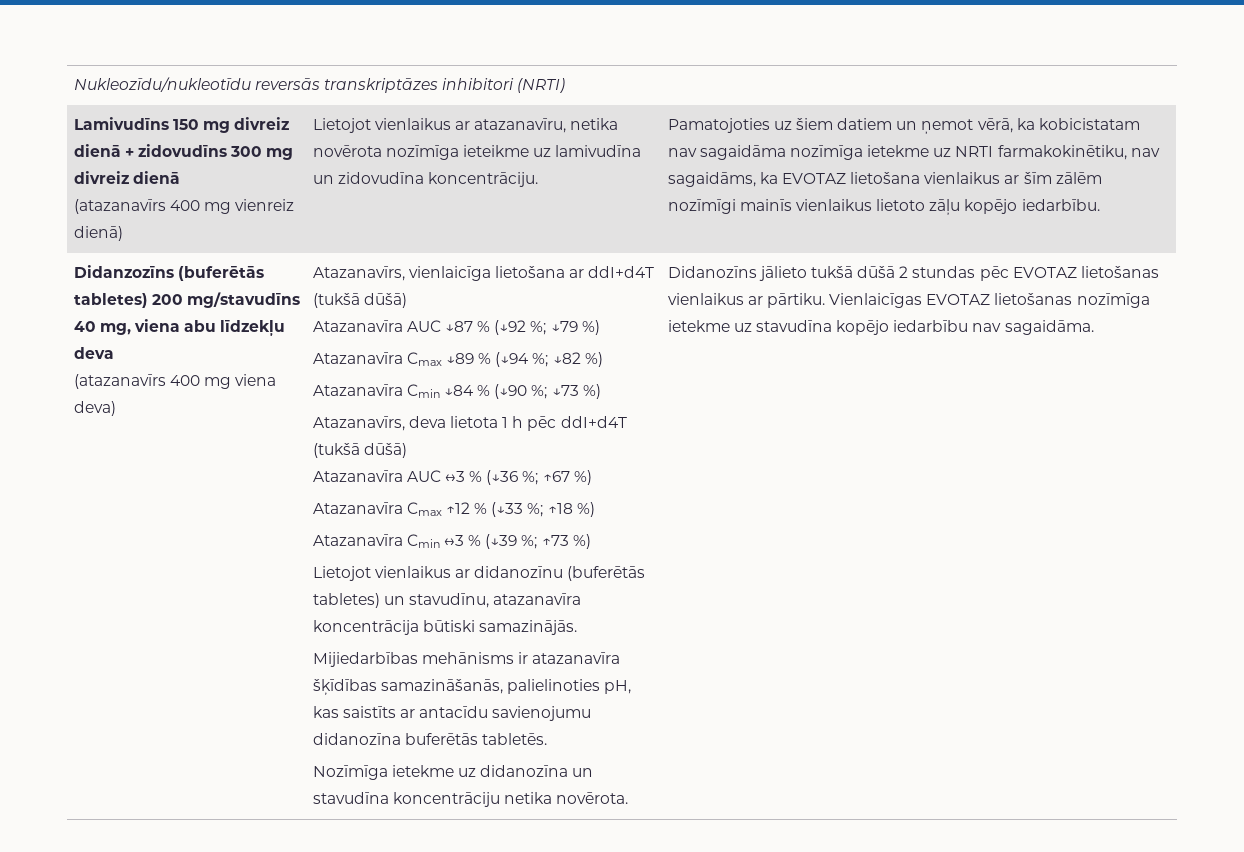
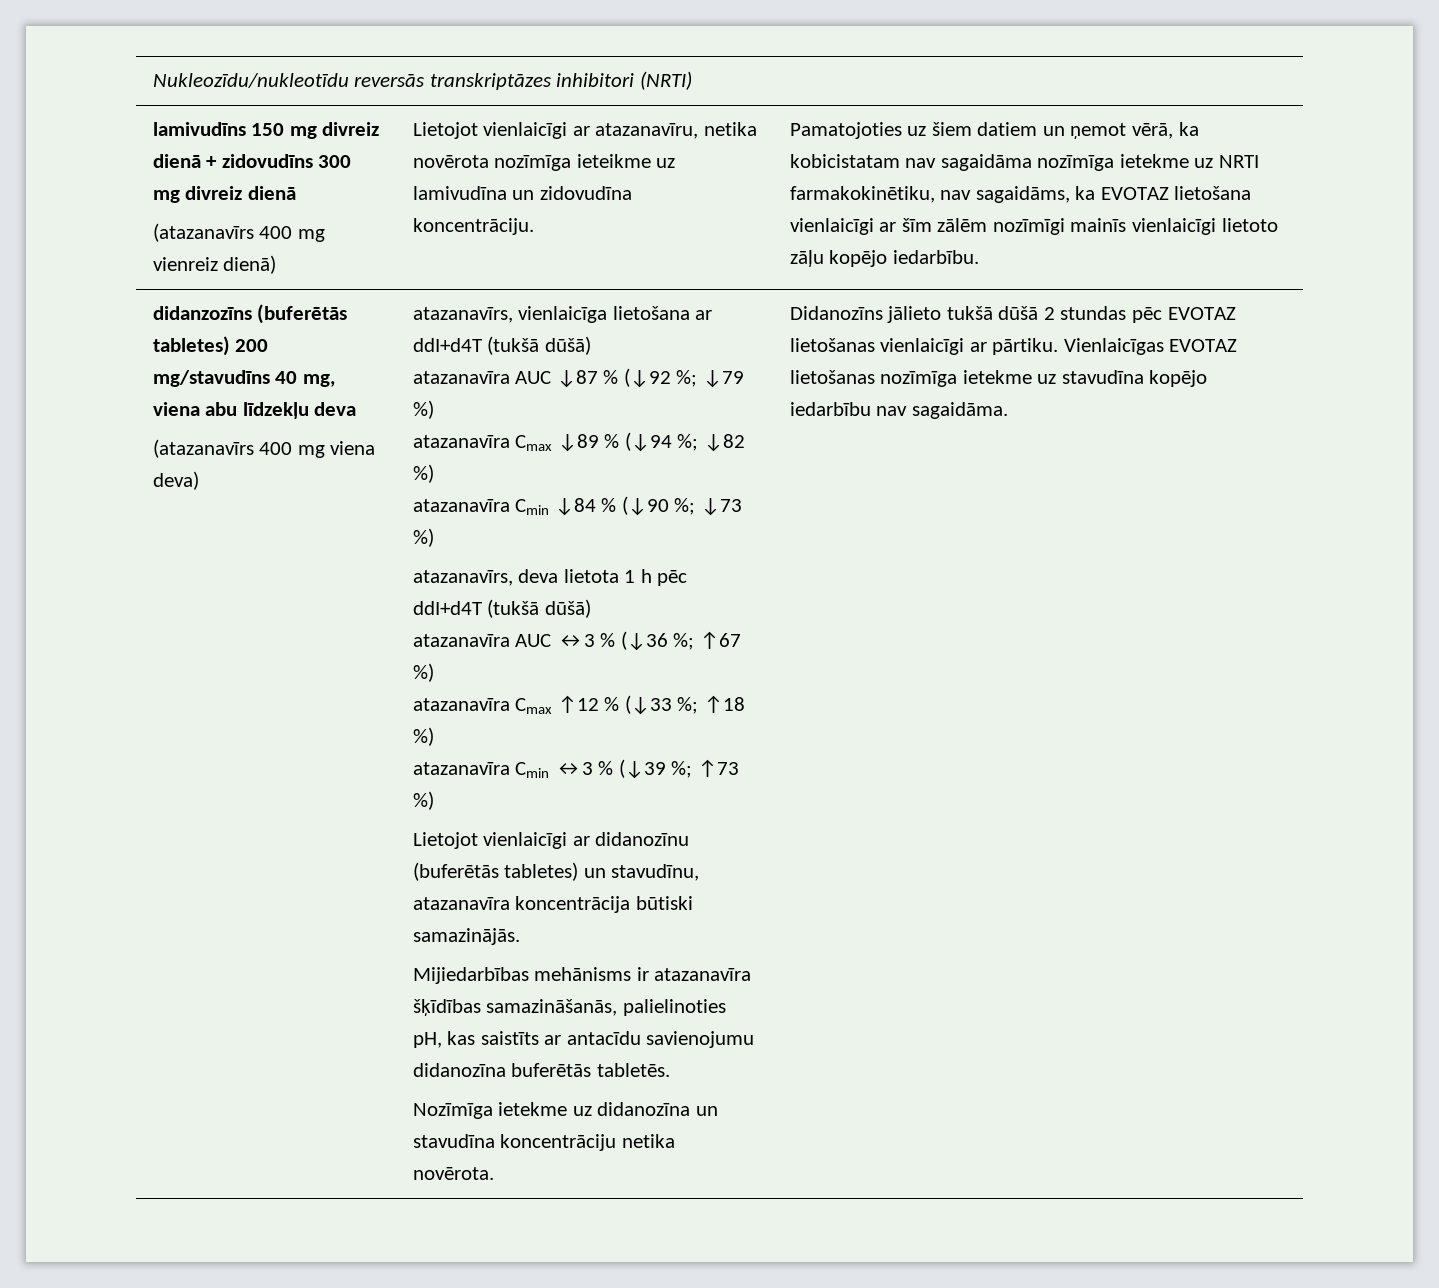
- Lamivudīns 150 mg divreiz dienā + zidovudīns 300 mg divreiz dienā
+ lamivudīns 150 mg divreiz dienā + zidovudīns 300 mg divreiz dienā
- Lietojot vienlaikus ar atazanavīru, netika novērota nozīmīga ieteikme uz lamivudīna un zidovudīna koncentrāciju.
+ Lietojot vienlaicīgi ar atazanavīru, netika novērota nozīmīga ieteikme uz lamivudīna un zidovudīna koncentrāciju.
- Pamatojoties uz šiem datiem un ņemot vērā, ka kobicistatam nav sagaidāma nozīmīga ietekme uz NRTI farmakokinētiku, nav sagaidāms, ka EVOTAZ lietošana vienlaikus ar šīm zālēm nozīmīgi mainīs vienlaikus lietoto zāļu kopējo iedarbību.
+ Pamatojoties uz šiem datiem un ņemot vērā, ka kobicistatam nav sagaidāma nozīmīga ietekme uz NRTI farmakokinētiku, nav sagaidāms, ka EVOTAZ lietošana vienlaicīgi ar šīm zālēm nozīmīgi mainīs vienlaicīgi lietoto zāļu kopējo iedarbību.
- Didanzozīns (buferētās tabletes) 200 mg/stavudīns 40 mg, viena abu līdzekļu deva
+ didanzozīns (buferētās tabletes) 200 mg/stavudīns 40 mg, viena abu līdzekļu deva
- Atazanavīrs, vienlaicīga lietošana ar ddI+d4T (tukšā dūšā)
+ atazanavīrs, vienlaicīga lietošana ar ddI+d4T (tukšā dūšā)
- Atazanavīra AUC ↓87 % (↓92 %; ↓79 %)
+ atazanavīra AUC ↓87 % (↓92 %; ↓79 %)
- Atazanavīra Cmax ↓89 % (↓94 %; ↓82 %)
+ atazanavīra Cmax ↓89 % (↓94 %; ↓82 %)
- Atazanavīra Cmin ↓84 % (↓90 %; ↓73 %)
+ atazanavīra Cmin ↓84 % (↓90 %; ↓73 %)
- Atazanavīrs, deva lietota 1 h pēc ddI+d4T (tukšā dūšā)
+ atazanavīrs, deva lietota 1 h pēc ddI+d4T (tukšā dūšā)
- Atazanavīra AUC ↔3 % (↓36 %; ↑67 %)
+ atazanavīra AUC ↔3 % (↓36 %; ↑67 %)
- Atazanavīra Cmax ↑12 % (↓33 %; ↑18 %)
+ atazanavīra Cmax ↑12 % (↓33 %; ↑18 %)
- Atazanavīra Cmin ↔3 % (↓39 %; ↑73 %)
+ atazanavīra Cmin ↔3 % (↓39 %; ↑73 %)
- Lietojot vienlaikus ar didanozīnu (buferētās tabletes) un stavudīnu, atazanavīra koncentrācija būtiski samazinājās.
+ Lietojot vienlaicīgi ar didanozīnu (buferētās tabletes) un stavudīnu, atazanavīra koncentrācija būtiski samazinājās.
- Didanozīns jālieto tukšā dūšā 2 stundas pēc EVOTAZ lietošanas vienlaikus ar pārtiku.
+ Didanozīns jālieto tukšā dūšā 2 stundas pēc EVOTAZ lietošanas vienlaicīgi ar pārtiku.

